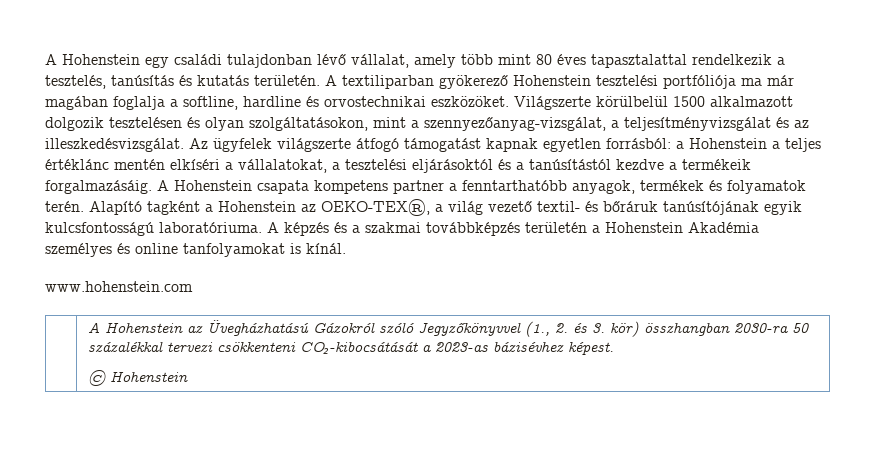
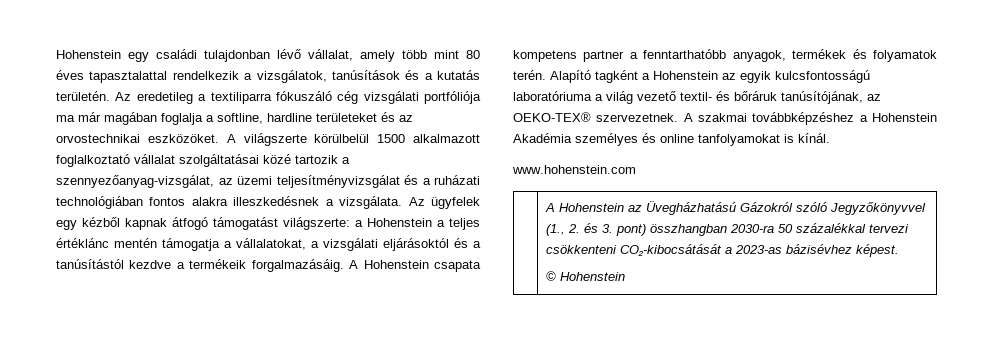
- A Hohenstein egy családi tulajdonban lévő vállalat, amely több mint 80 éves tapasztalattal rendelkezik a tesztelés, tanúsítás és kutatás területén. A textiliparban gyökerező Hohenstein tesztelési portfóliója ma már magában foglalja a softline, hardline és orvostechnikai eszközöket. Világszerte körülbelül 1500 alkalmazott dolgozik tesztelésen és olyan szolgáltatásokon, mint a szennyezőanyag-vizsgálat, a teljesítményvizsgálat és az illeszkedésvizsgálat. Az ügyfelek világszerte átfogó támogatást kapnak egyetlen forrásból: a Hohenstein a teljes értéklánc mentén elkíséri a vállalatokat, a tesztelési eljárásoktól és a tanúsítástól kezdve a termékeik forgalmazásáig.
+ Hohenstein egy családi tulajdonban lévő vállalat, amely több mint 80 éves tapasztalattal rendelkezik a vizsgálatok, tanúsítások és a kutatás területén. Az eredetileg a textiliparra fókuszáló cég vizsgálati portfóliója ma már magában foglalja a softline, hardline területeket és az orvostechnikai eszközöket. A világszerte körülbelül 1500 alkalmazott foglalkoztató vállalat szolgáltatásai közé tartozik a szennyezőanyag-vizsgálat, az üzemi teljesítményvizsgálat és a ruházati technológiában fontos alakra illeszkedésnek a vizsgálata. Az ügyfelek egy kézből kapnak átfogó támogatást világszerte: a Hohenstein a teljes értéklánc mentén támogatja a vállalatokat, a vizsgálati eljárásoktól és a tanúsítástól kezdve a termékeik forgalmazásáig.
- Alapító tagként a Hohenstein az OEKO-TEX®, a világ vezető textil- és bőráruk tanúsítójának egyik kulcsfontosságú laboratóriuma. A képzés és a szakmai továbbképzés területén a Hohenstein Akadémia személyes és online tanfolyamokat is kínál.
+ Alapító tagként a Hohenstein az egyik kulcsfontosságú laboratóriuma a világ vezető textil- és bőráruk tanúsítójának, az OEKO-TEX® szervezetnek. A szakmai továbbképzéshez a Hohenstein Akadémia személyes és online tanfolyamokat is kínál.
- | A Hohenstein az Üvegházhatású Gázokról szóló Jegyzőkönyvvel (1., 2. és 3. kör) összhangban 2030-ra 50 százalékkal tervezi csökkenteni CO₂-kibocsátását a 2023-as bázisévhez képest.
+ | A Hohenstein az Üvegházhatású Gázokról szóló Jegyzőkönyvvel (1., 2. és 3. pont) összhangban 2030-ra 50 százalékkal tervezi csökkenteni CO₂-kibocsátását a 2023-as bázisévhez képest.

